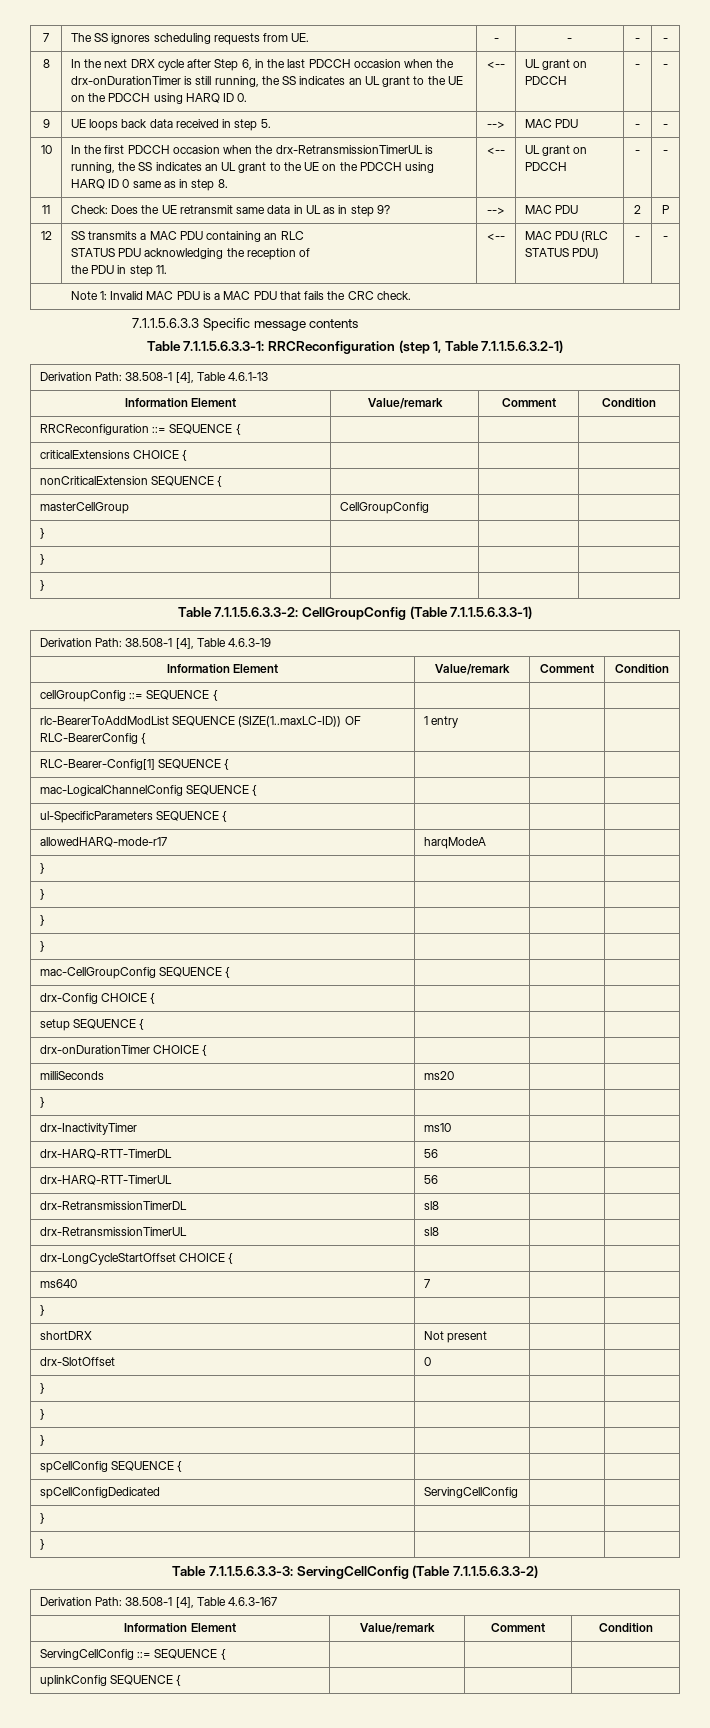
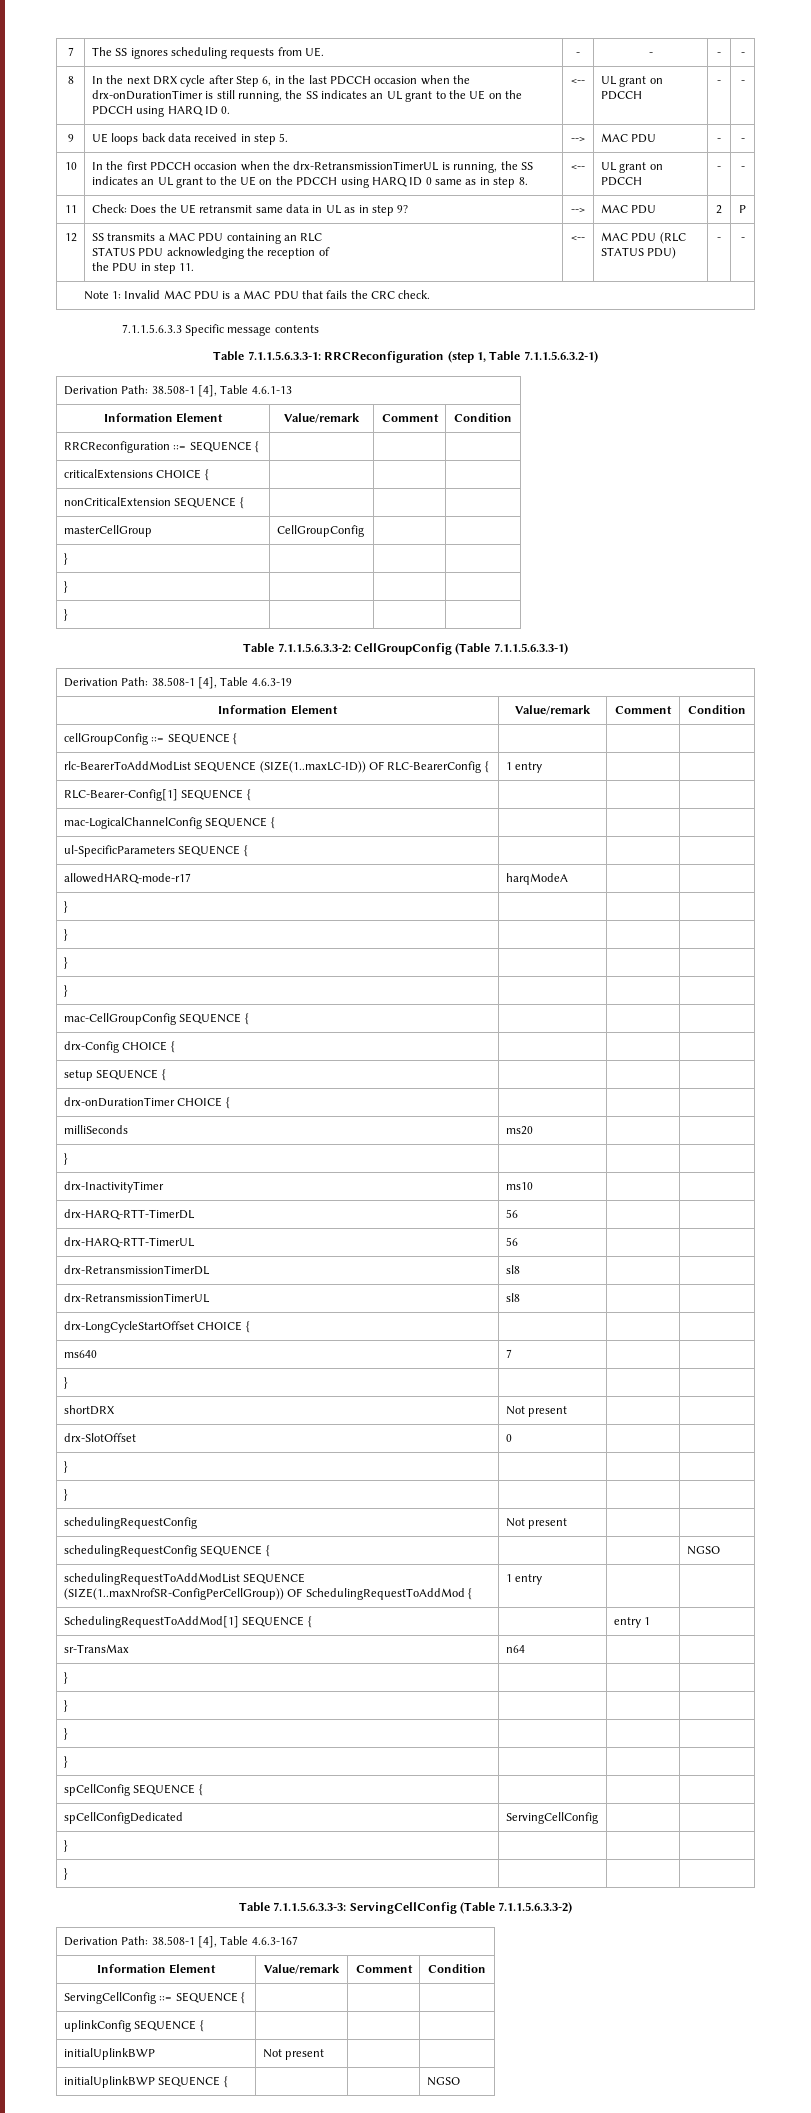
+ schedulingRequestConfig | Not present | |
+ schedulingRequestConfig SEQUENCE { | | | NGSO
+ schedulingRequestToAddModList SEQUENCE (SIZE(1..maxNrofSR-ConfigPerCellGroup)) OF SchedulingRequestToAddMod { | 1 entry | |
+ SchedulingRequestToAddMod[1] SEQUENCE { | | entry 1 |
+ sr-TransMax | n64 | |
+ } | | |
+ } | | |
+ } | | |
+ initialUplinkBWP | Not present | |
+ initialUplinkBWP SEQUENCE { | | | NGSO

